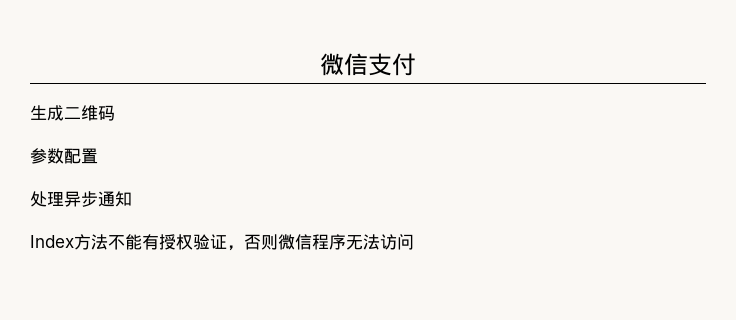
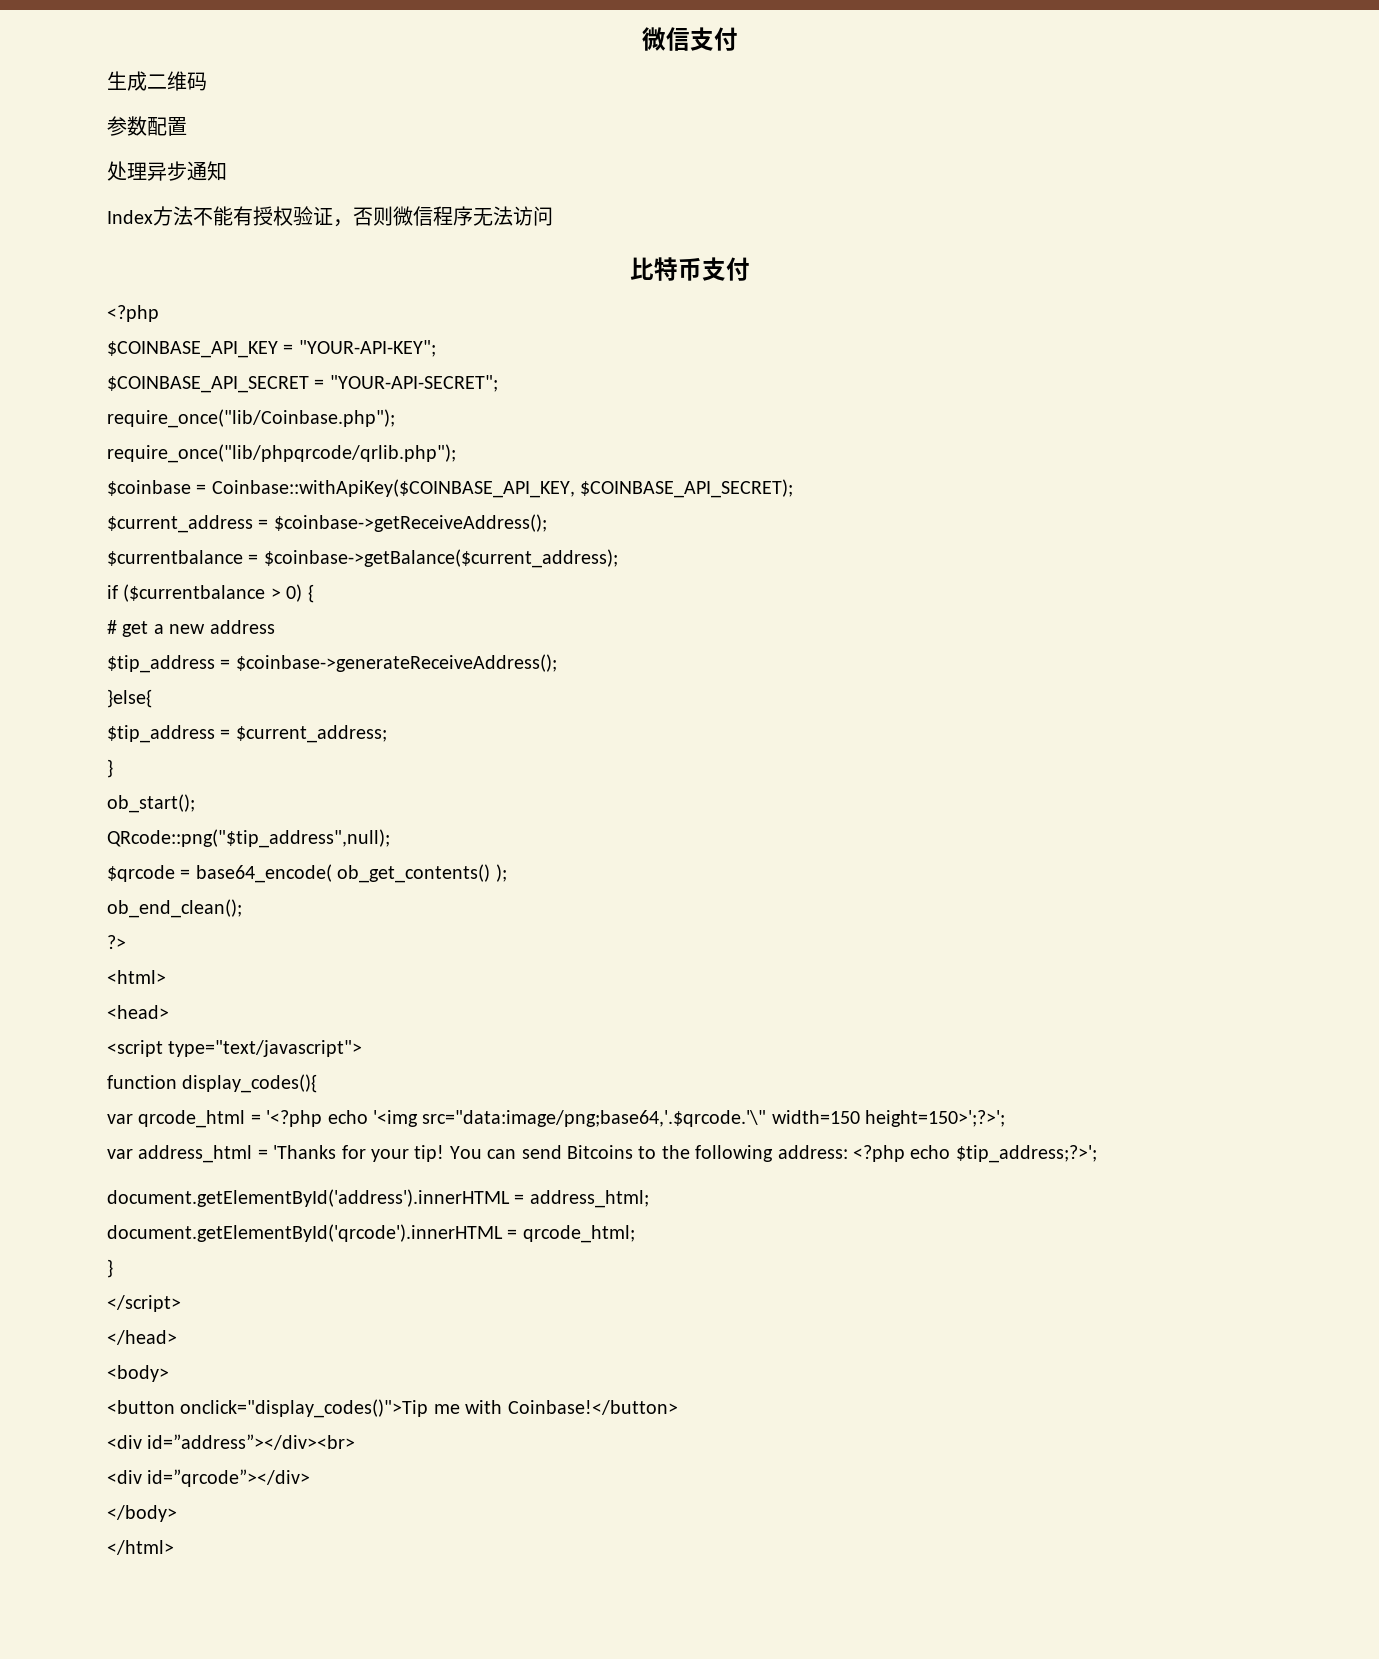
+ 比特币支付
+ <?php
+ $COINBASE_API_KEY = "YOUR-API-KEY";
+ $COINBASE_API_SECRET = "YOUR-API-SECRET";
+ require_once("lib/Coinbase.php");
+ require_once("lib/phpqrcode/qrlib.php");
+ $coinbase = Coinbase::withApiKey($COINBASE_API_KEY, $COINBASE_API_SECRET);
+ $current_address = $coinbase->getReceiveAddress();
+ $currentbalance = $coinbase->getBalance($current_address);
+ if ($currentbalance > 0) {
+ # get a new address
+ $tip_address = $coinbase->generateReceiveAddress();
+ }else{
+ $tip_address = $current_address;
+ }
+ ob_start();
+ QRcode::png("$tip_address",null);
+ $qrcode = base64_encode( ob_get_contents() );
+ ob_end_clean();
+ ?>
+ <html>
+ <head>
+ <script type="text/javascript">
+ function display_codes(){
+ var qrcode_html = '<?php echo '<img src="data:image/png;base64,'.$qrcode.'\" width=150 height=150>';?>';
+ var address_html = 'Thanks for your tip! You can send Bitcoins to the following address: <?php echo $tip_address;?>';
+ document.getElementById('address').innerHTML = address_html;
+ document.getElementById('qrcode').innerHTML = qrcode_html;
+ }
+ </script>
+ </head>
+ <body>
+ <button onclick="display_codes()">Tip me with Coinbase!</button>
+ <div id=”address”></div><br>
+ <div id=”qrcode”></div>
+ </body>
+ </html>

